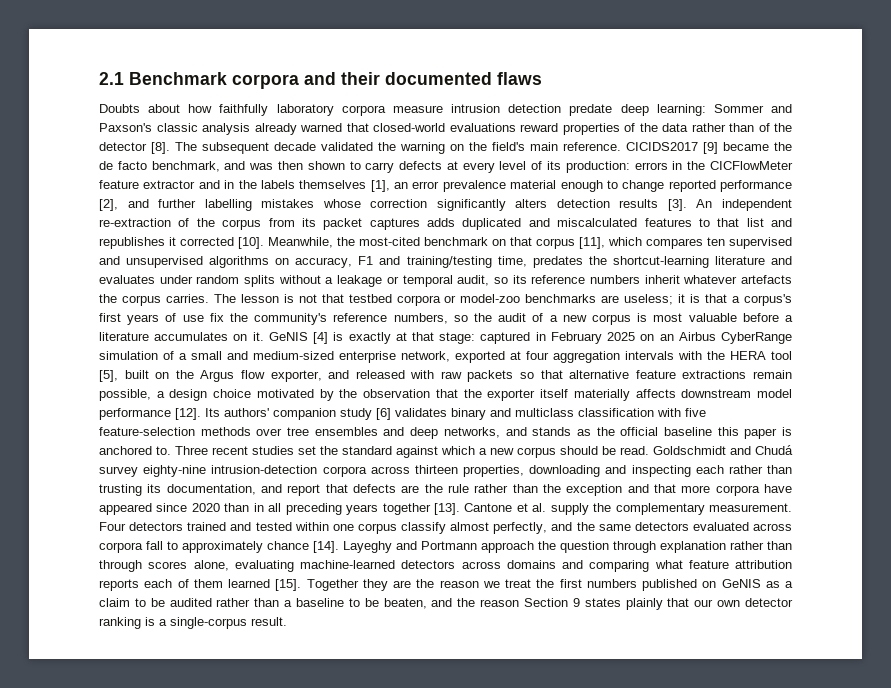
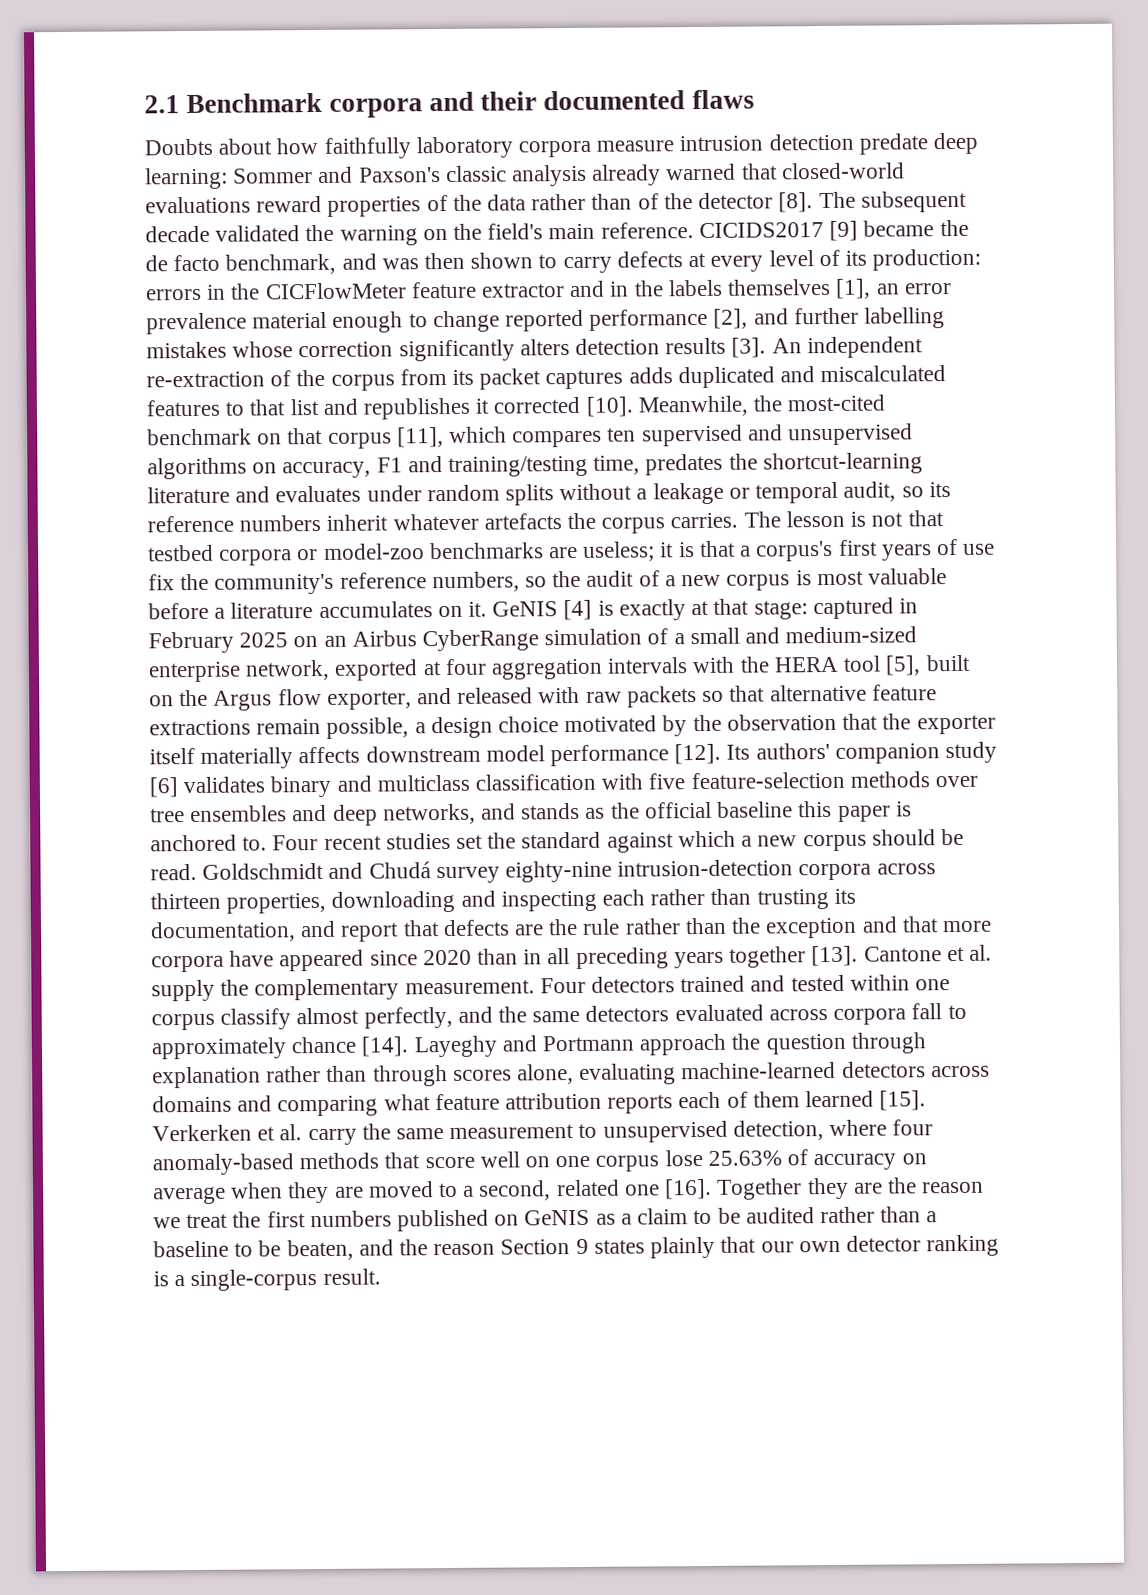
- Three recent studies set the standard against which a new corpus should be read.
+ Four recent studies set the standard against which a new corpus should be read.
+ Verkerken et al. carry the same measurement to unsupervised detection, where four anomaly-based methods that score well on one corpus lose 25.63% of accuracy on average when they are moved to a second, related one [16].

